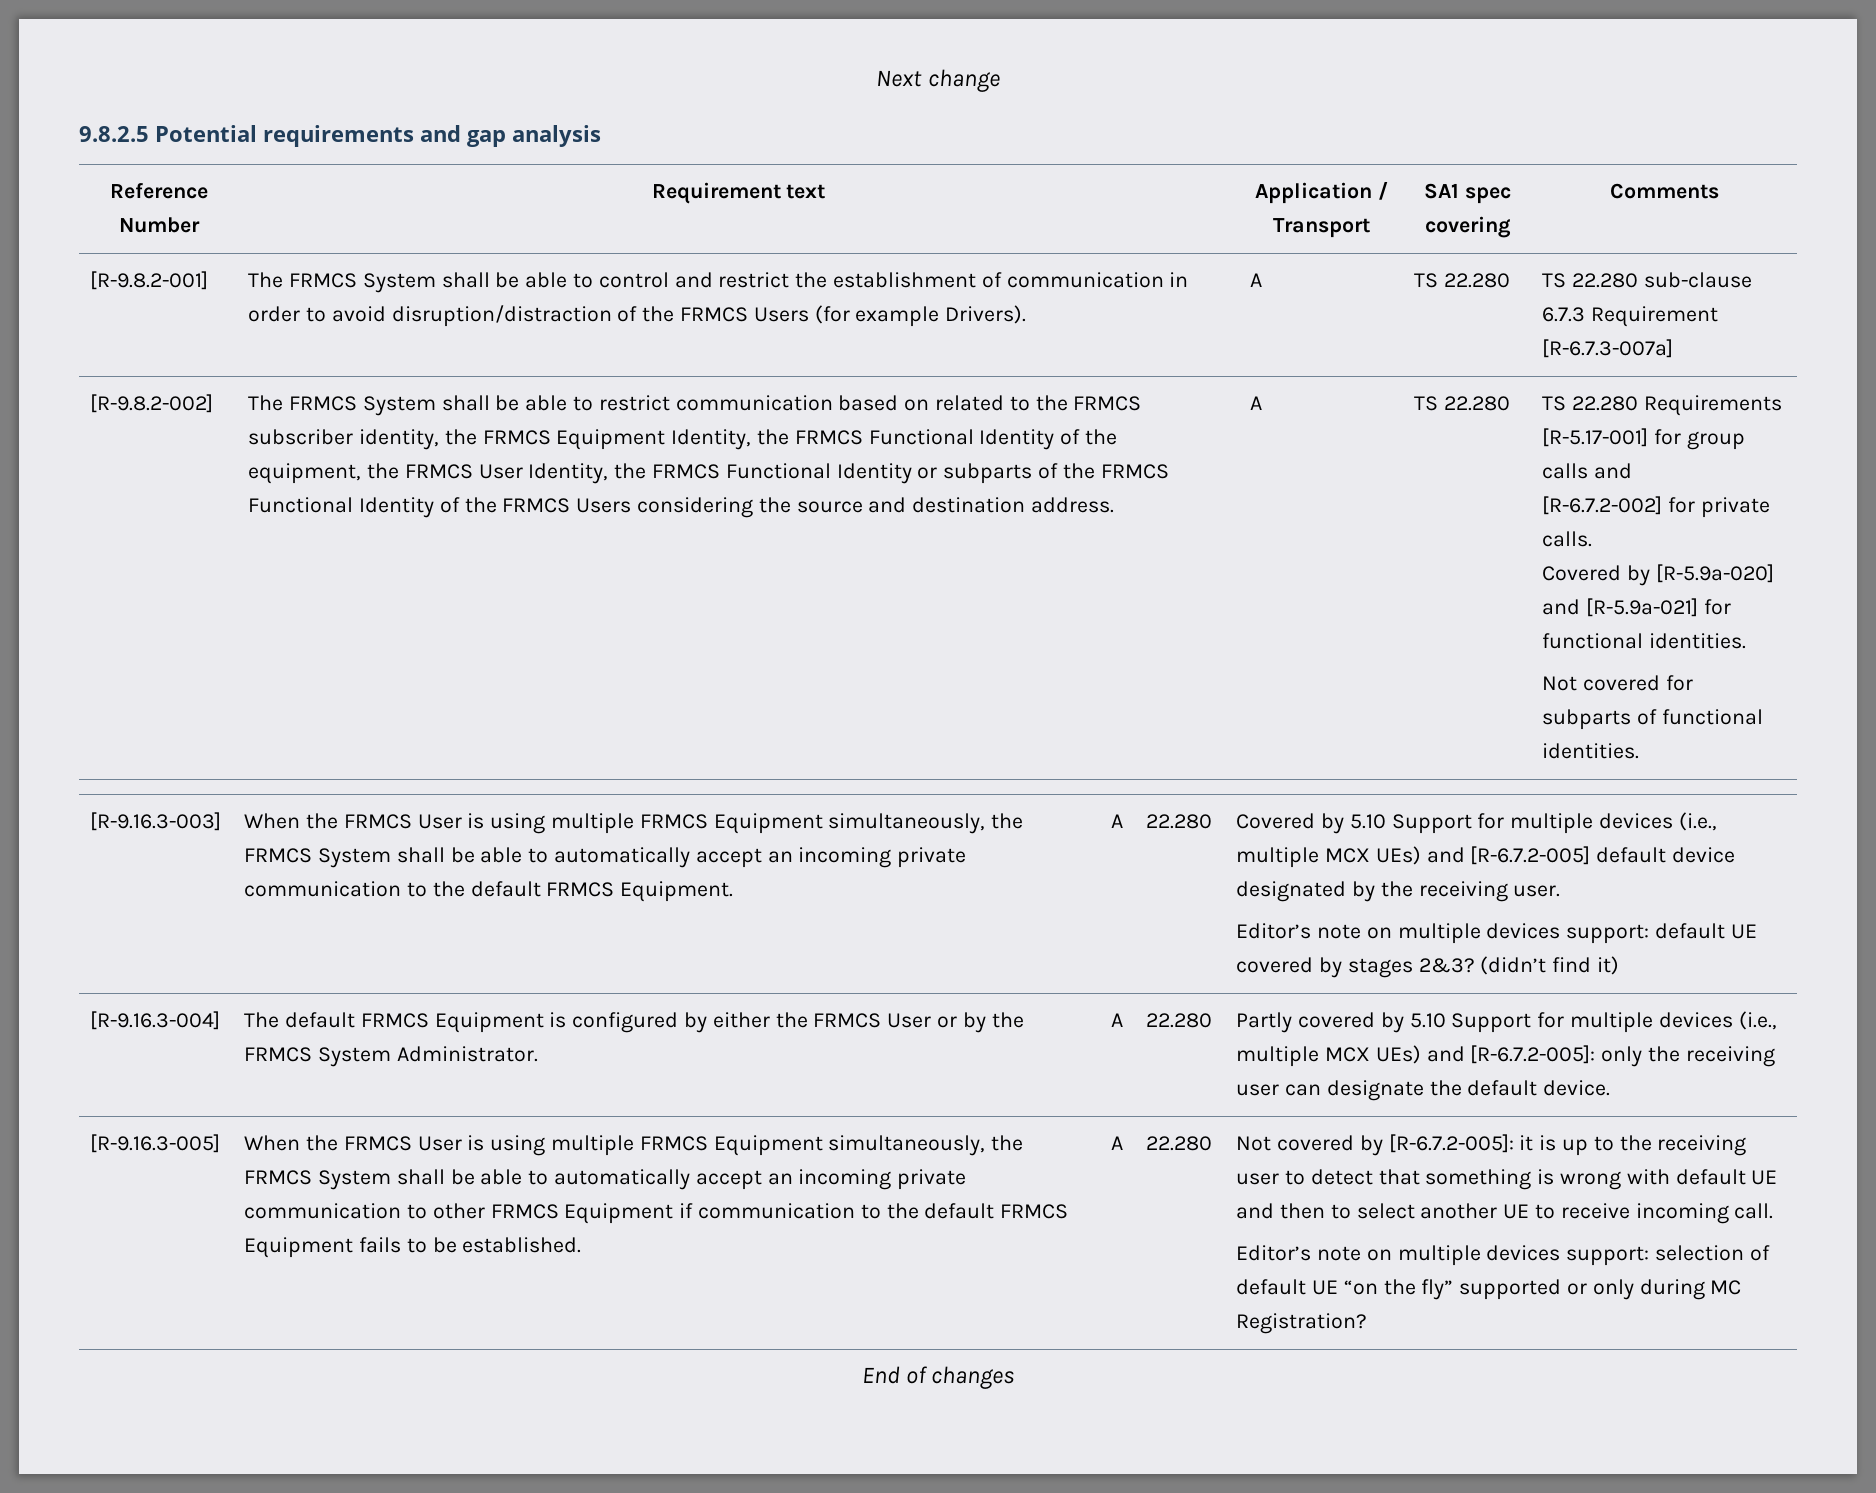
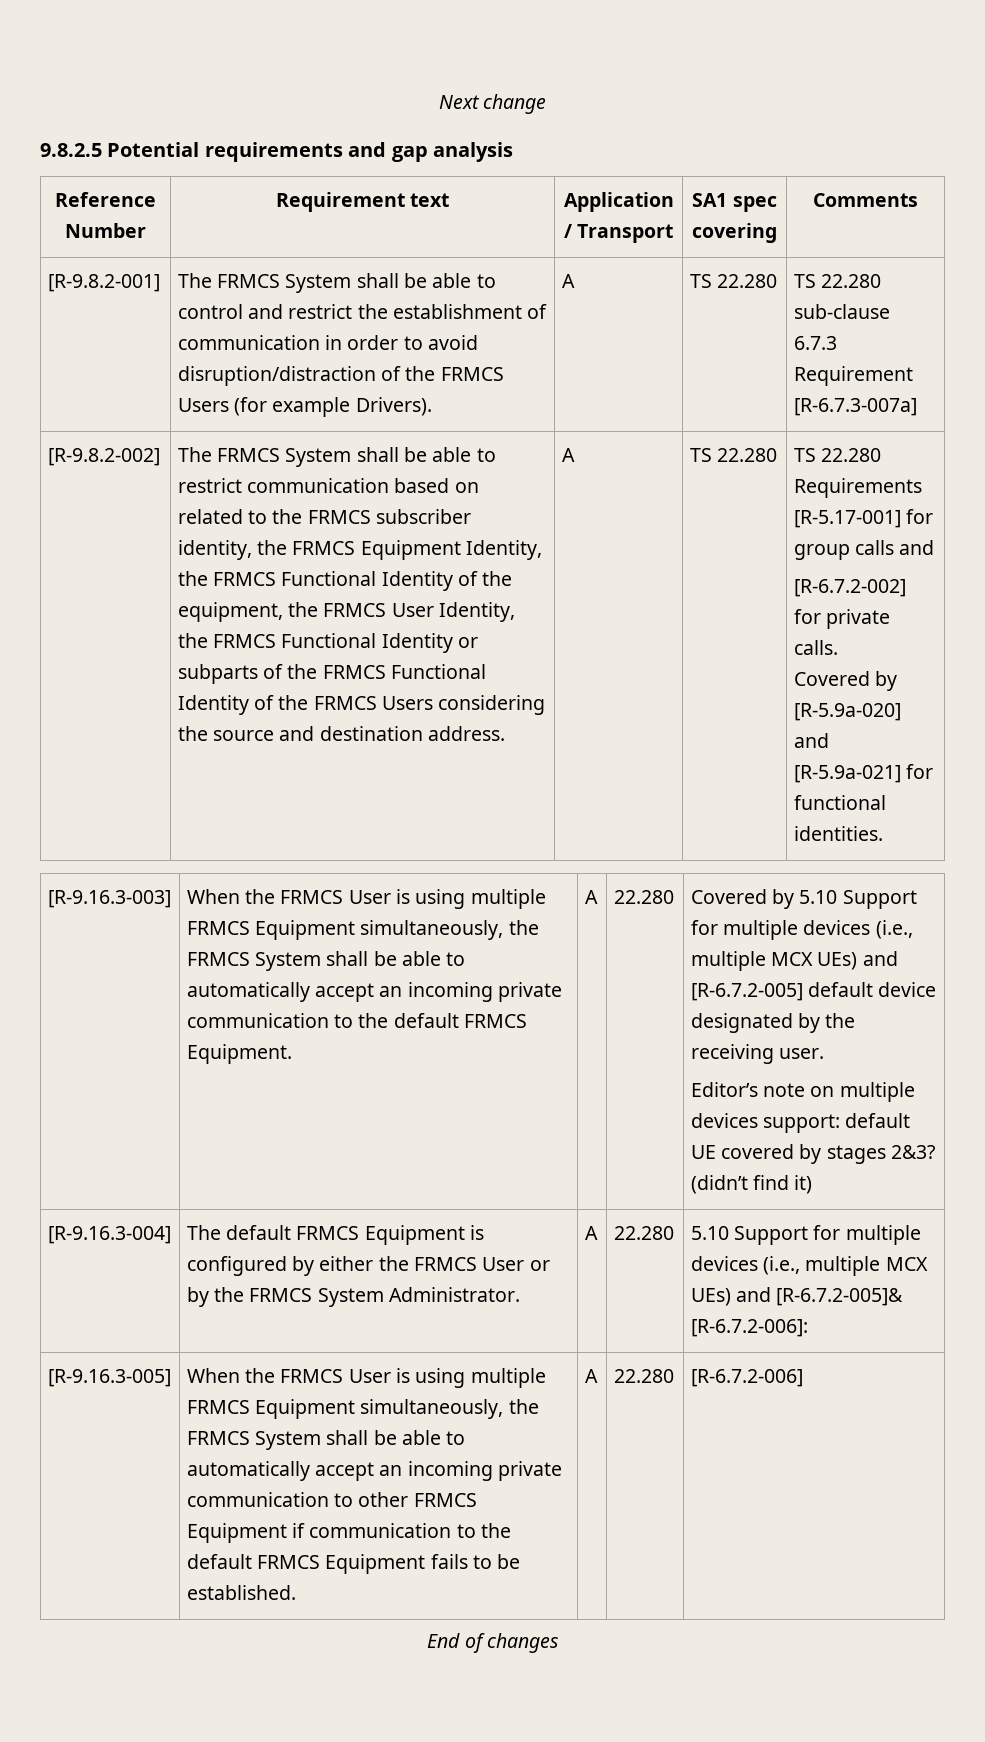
- Not covered for subparts of functional identities.
- Partly covered by 5.10 Support for multiple devices (i.e., multiple MCX UEs) and [R-6.7.2-005]: only the receiving user can designate the default device.
+ 5.10 Support for multiple devices (i.e., multiple MCX UEs) and [R-6.7.2-005]& [R-6.7.2-006]:
- Not covered by [R-6.7.2-005]: it is up to the receiving user to detect that something is wrong with default UE and then to select another UE to receive incoming call.
- Editor’s note on multiple devices support: selection of default UE “on the fly” supported or only during MC Registration?
+ [R-6.7.2-006]

